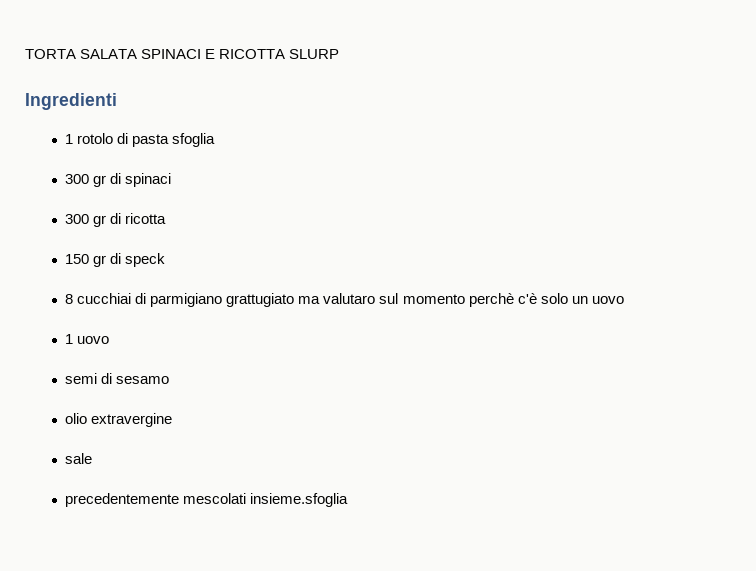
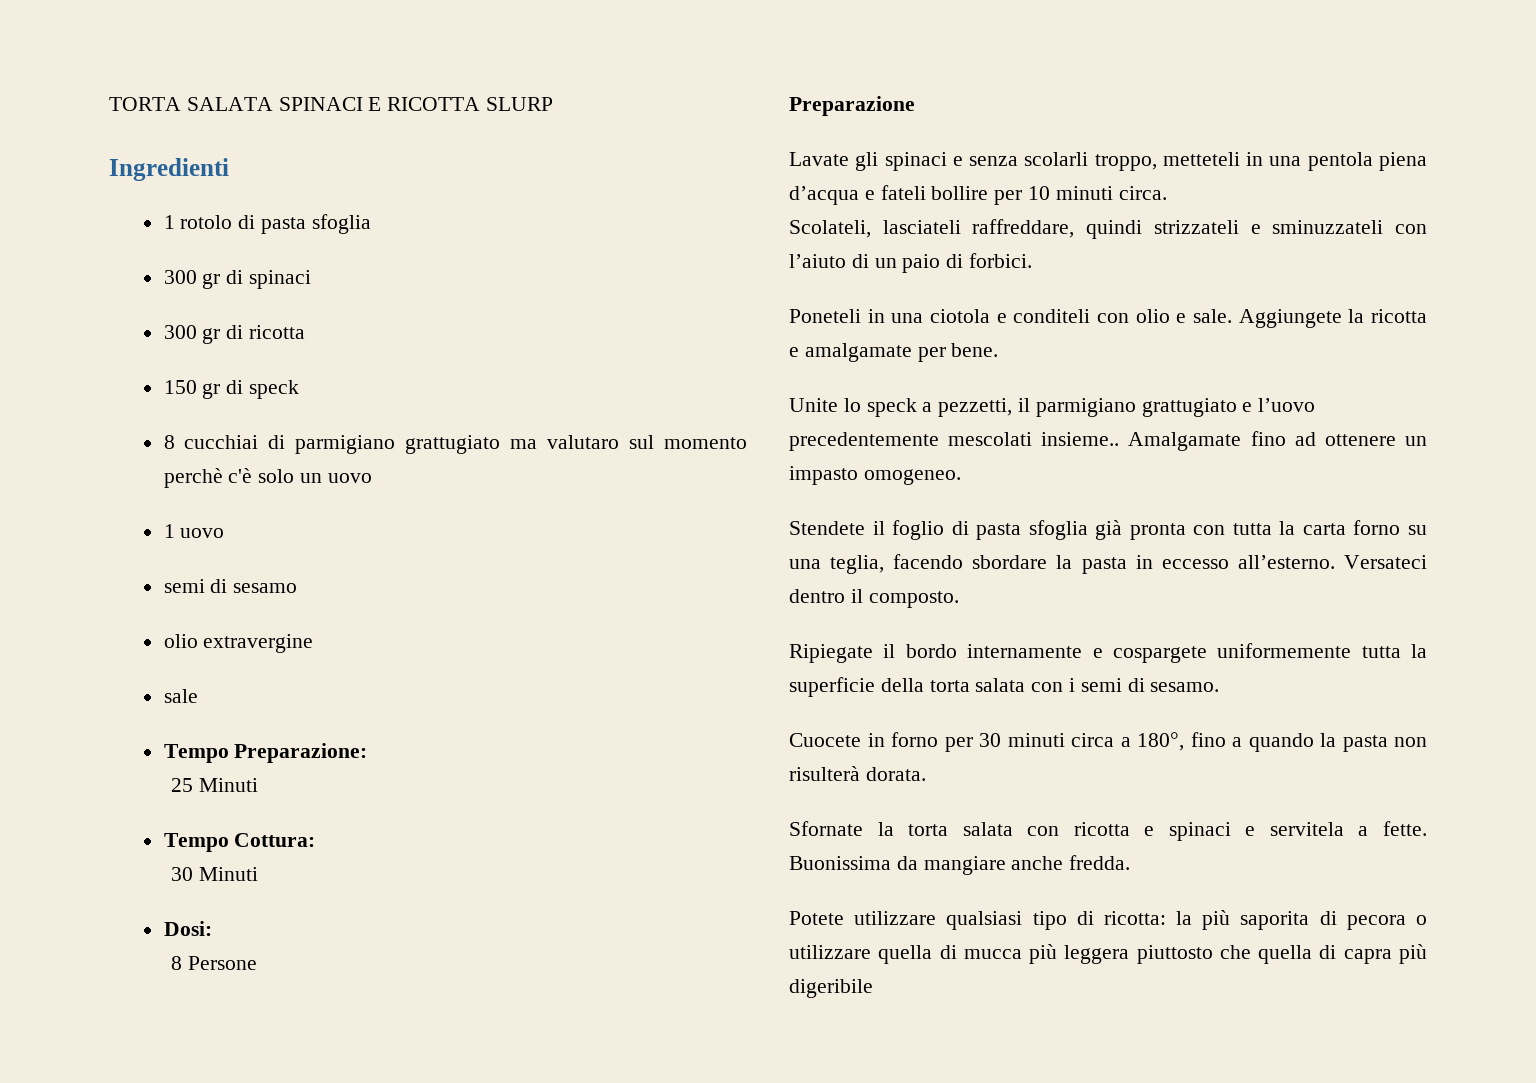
- precedentemente mescolati insieme.sfoglia
+ Tempo Preparazione:
+ 25 Minuti
+ Tempo Cottura:
+ 30 Minuti
+ Dosi:
+ 8 Persone
+ Preparazione
+ Lavate gli spinaci e senza scolarli troppo, metteteli in una pentola piena d’acqua e fateli bollire per 10 minuti circa.
+ Scolateli, lasciateli raffreddare, quindi strizzateli e sminuzzateli con l’aiuto di un paio di forbici.
+ Poneteli in una ciotola e conditeli con olio e sale. Aggiungete la ricotta e amalgamate per bene.
+ Unite lo speck a pezzetti, il parmigiano grattugiato e l’uovo precedentemente mescolati insieme.. Amalgamate fino ad ottenere un impasto omogeneo.
+ Stendete il foglio di pasta sfoglia già pronta con tutta la carta forno su una teglia, facendo sbordare la pasta in eccesso all’esterno. Versateci dentro il composto.
+ Ripiegate il bordo internamente e cospargete uniformemente tutta la superficie della torta salata con i semi di sesamo.
+ Cuocete in forno per 30 minuti circa a 180°, fino a quando la pasta non risulterà dorata.
+ Sfornate la torta salata con ricotta e spinaci e servitela a fette. Buonissima da mangiare anche fredda.
+ Potete utilizzare qualsiasi tipo di ricotta: la più saporita di pecora o utilizzare quella di mucca più leggera piuttosto che quella di capra più digeribile

